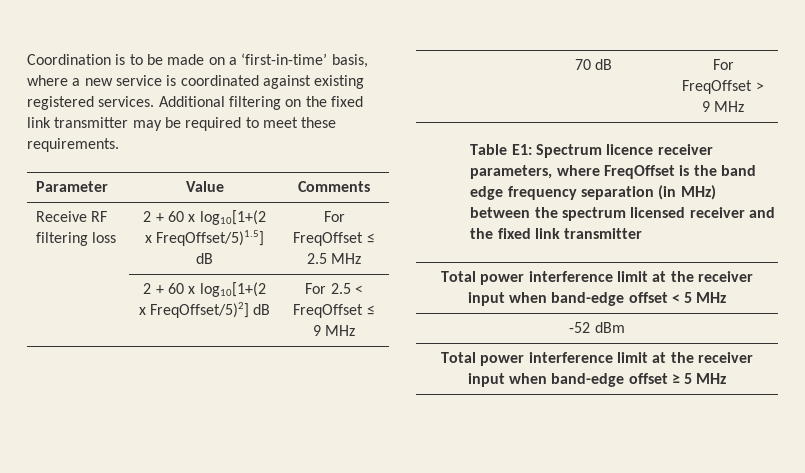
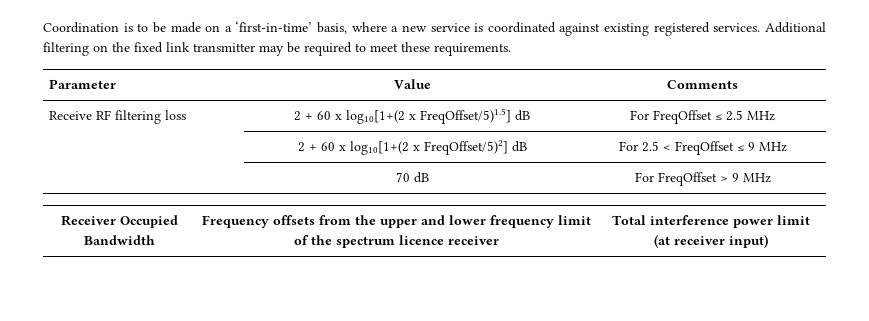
- Table E1: Spectrum licence receiver parameters, where FreqOffset is the band edge frequency separation (in MHz) between the spectrum licensed receiver and the fixed link transmitter
- Total power interference limit at the receiver input when band-edge offset < 5 MHz
- -52 dBm
- Total power interference limit at the receiver input when band-edge offset ≥ 5 MHz
+ Receiver Occupied Bandwidth | Frequency offsets from the upper and lower frequency limit of the spectrum licence receiver | Total interference power limit (at receiver input)

